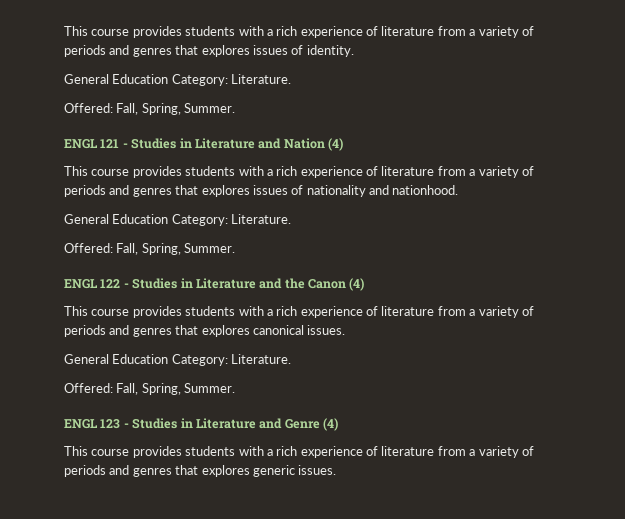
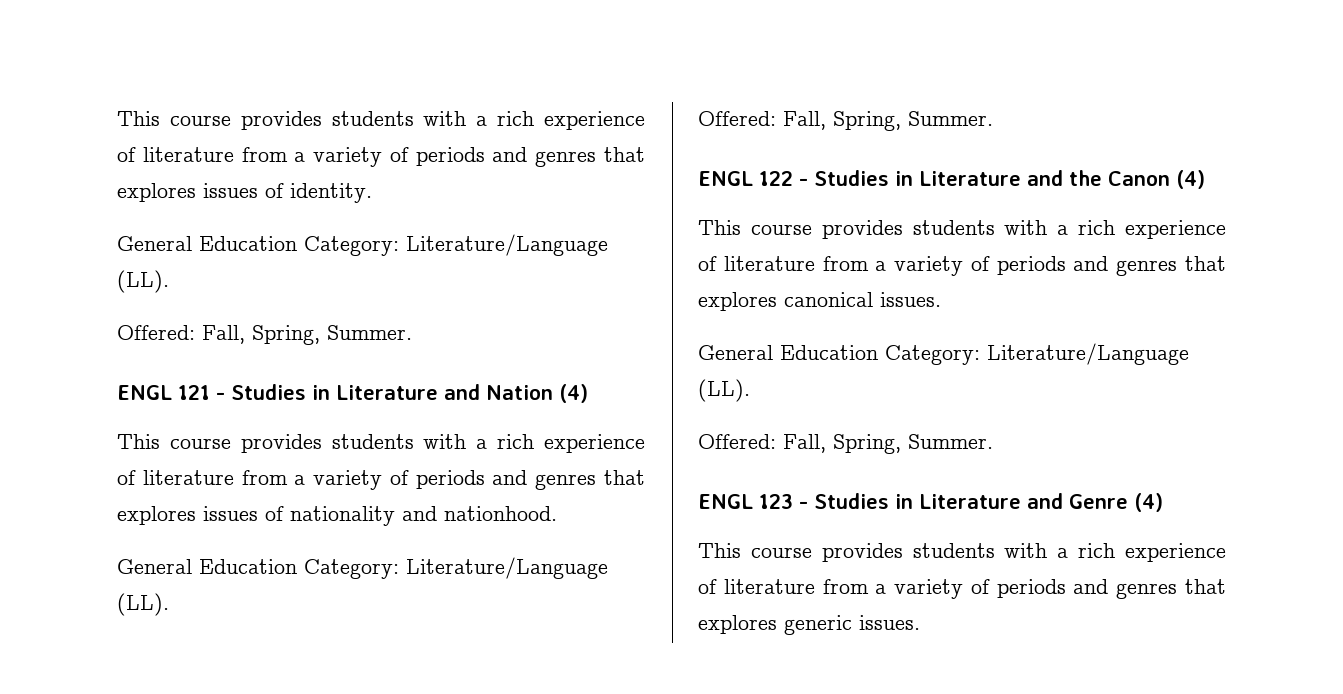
  This course provides students with a rich experience of literature from a variety of periods and genres that explores issues of identity.
- General Education Category: Literature.
+ General Education Category: Literature/Language (LL).
  This course provides students with a rich experience of literature from a variety of periods and genres that explores issues of nationality and nationhood.
- General Education Category: Literature.
+ General Education Category: Literature/Language (LL).
  This course provides students with a rich experience of literature from a variety of periods and genres that explores canonical issues.
- General Education Category: Literature.
+ General Education Category: Literature/Language (LL).

